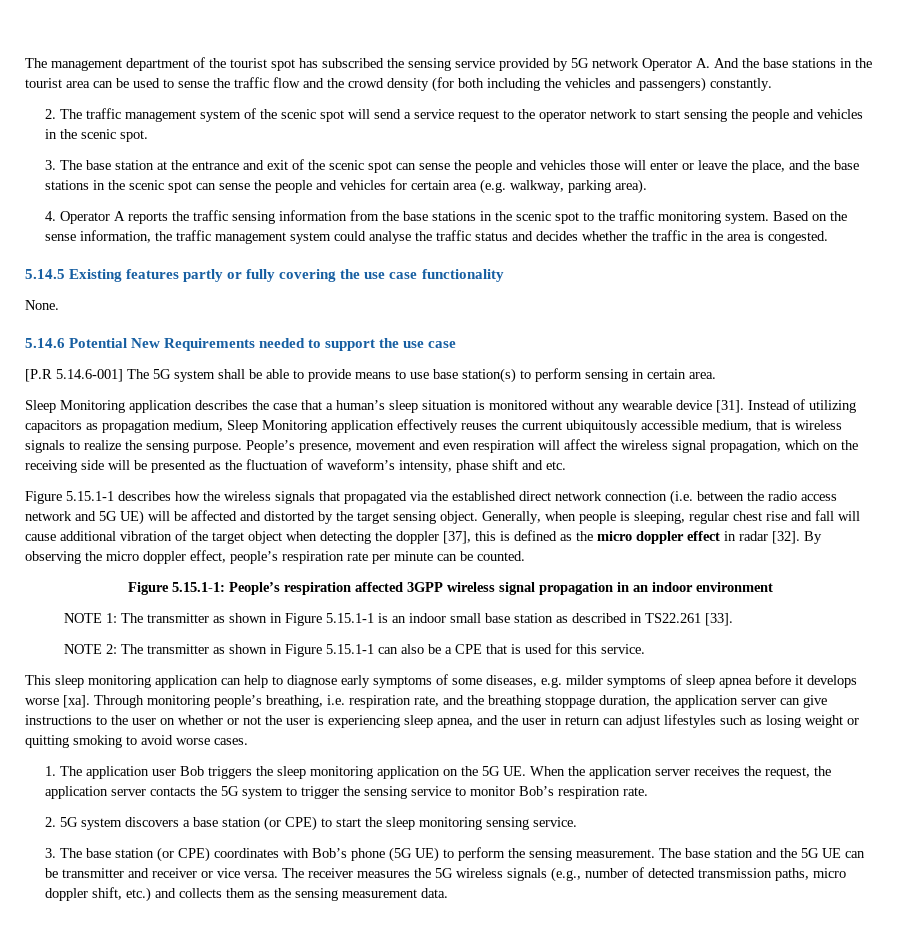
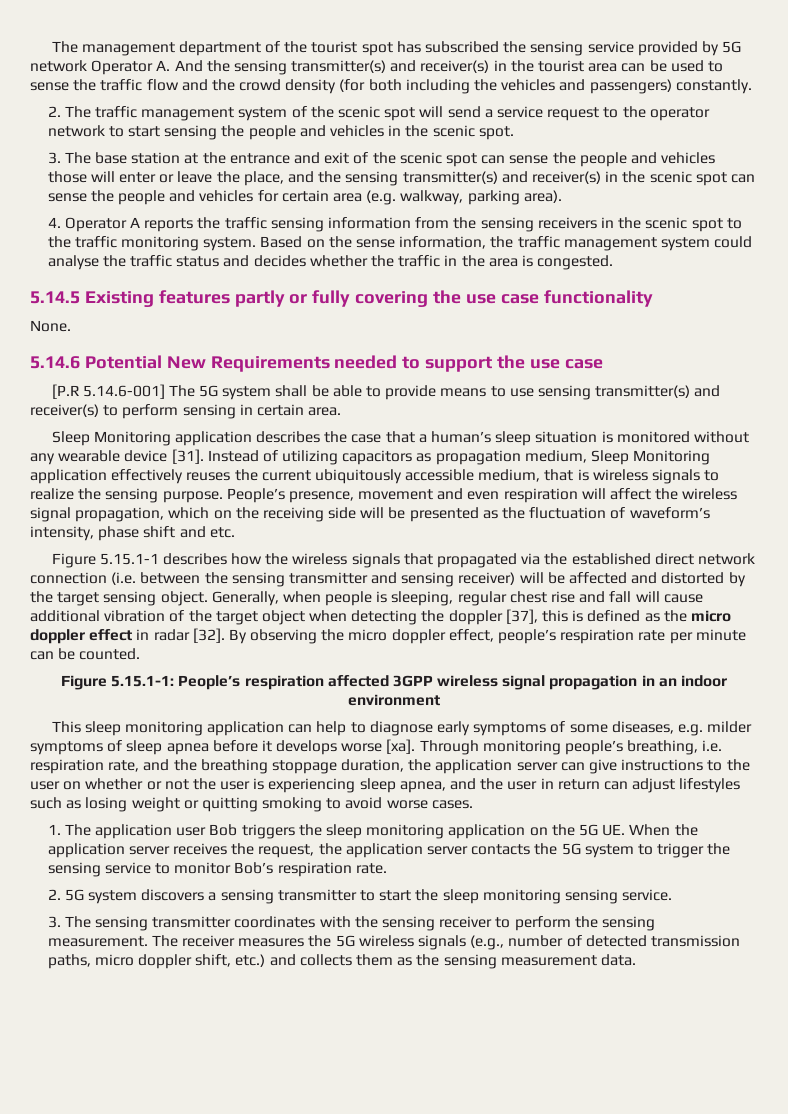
- The management department of the tourist spot has subscribed the sensing service provided by 5G network Operator A. And the base stations in the tourist area can be used to sense the traffic flow and the crowd density (for both including the vehicles and passengers) constantly.
+ The management department of the tourist spot has subscribed the sensing service provided by 5G network Operator A. And the sensing transmitter(s) and receiver(s) in the tourist area can be used to sense the traffic flow and the crowd density (for both including the vehicles and passengers) constantly.
- 3. The base station at the entrance and exit of the scenic spot can sense the people and vehicles those will enter or leave the place, and the base stations in the scenic spot can sense the people and vehicles for certain area (e.g. walkway, parking area).
+ 3. The base station at the entrance and exit of the scenic spot can sense the people and vehicles those will enter or leave the place, and the sensing transmitter(s) and receiver(s) in the scenic spot can sense the people and vehicles for certain area (e.g. walkway, parking area).
- 4. Operator A reports the traffic sensing information from the base stations in the scenic spot to the traffic monitoring system.
+ 4. Operator A reports the traffic sensing information from the sensing receivers in the scenic spot to the traffic monitoring system.
- [P.R 5.14.6-001] The 5G system shall be able to provide means to use base station(s) to perform sensing in certain area.
+ [P.R 5.14.6-001] The 5G system shall be able to provide means to use sensing transmitter(s) and receiver(s) to perform sensing in certain area.
- Figure 5.15.1-1 describes how the wireless signals that propagated via the established direct network connection (i.e. between the radio access network and 5G UE) will be affected and distorted by the target sensing object.
+ Figure 5.15.1-1 describes how the wireless signals that propagated via the established direct network connection (i.e. between the sensing transmitter and sensing receiver) will be affected and distorted by the target sensing object.
- NOTE 1: The transmitter as shown in Figure 5.15.1-1 is an indoor small base station as described in TS22.261 [33].
- NOTE 2: The transmitter as shown in Figure 5.15.1-1 can also be a CPE that is used for this service.
- 2. 5G system discovers a base station (or CPE) to start the sleep monitoring sensing service.
+ 2. 5G system discovers a sensing transmitter to start the sleep monitoring sensing service.
- 3. The base station (or CPE) coordinates with Bob’s phone (5G UE) to perform the sensing measurement.
+ 3. The sensing transmitter coordinates with the sensing receiver to perform the sensing measurement.
- The base station and the 5G UE can be transmitter and receiver or vice versa. The receiver measures the 5G wireless signals (e.g., number of detected transmission paths, micro doppler shift, etc.) and collects them as the sensing measurement data.
+ The receiver measures the 5G wireless signals (e.g., number of detected transmission paths, micro doppler shift, etc.) and collects them as the sensing measurement data.

